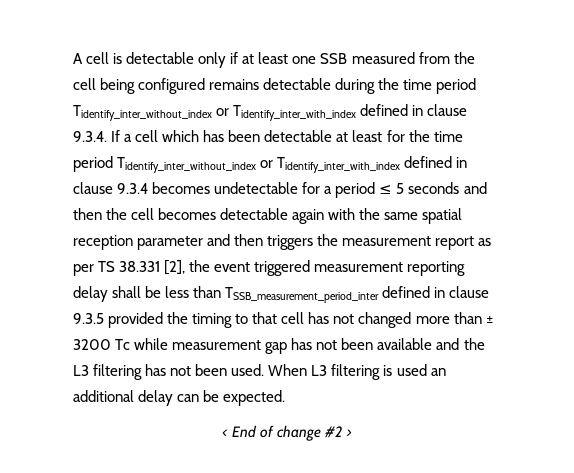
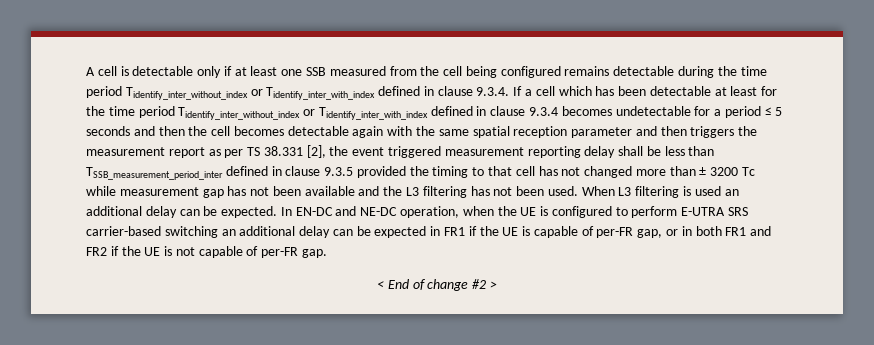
+ In EN-DC and NE-DC operation, when the UE is configured to perform E-UTRA SRS carrier-based switching an additional delay can be expected in FR1 if the UE is capable of per-FR gap, or in both FR1 and FR2 if the UE is not capable of per-FR gap.

